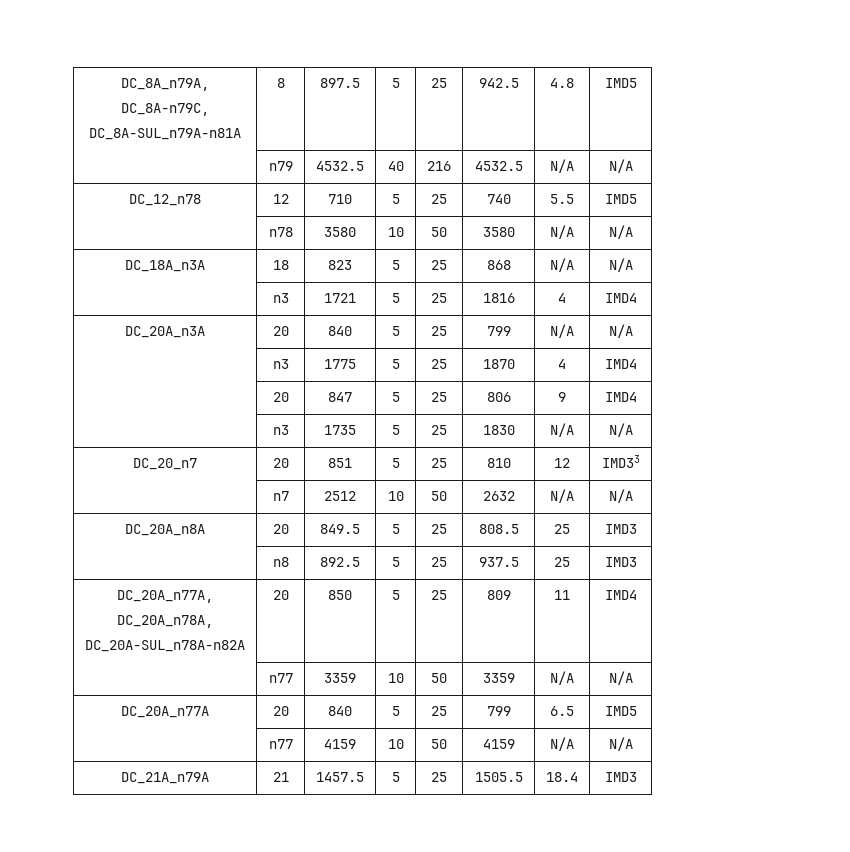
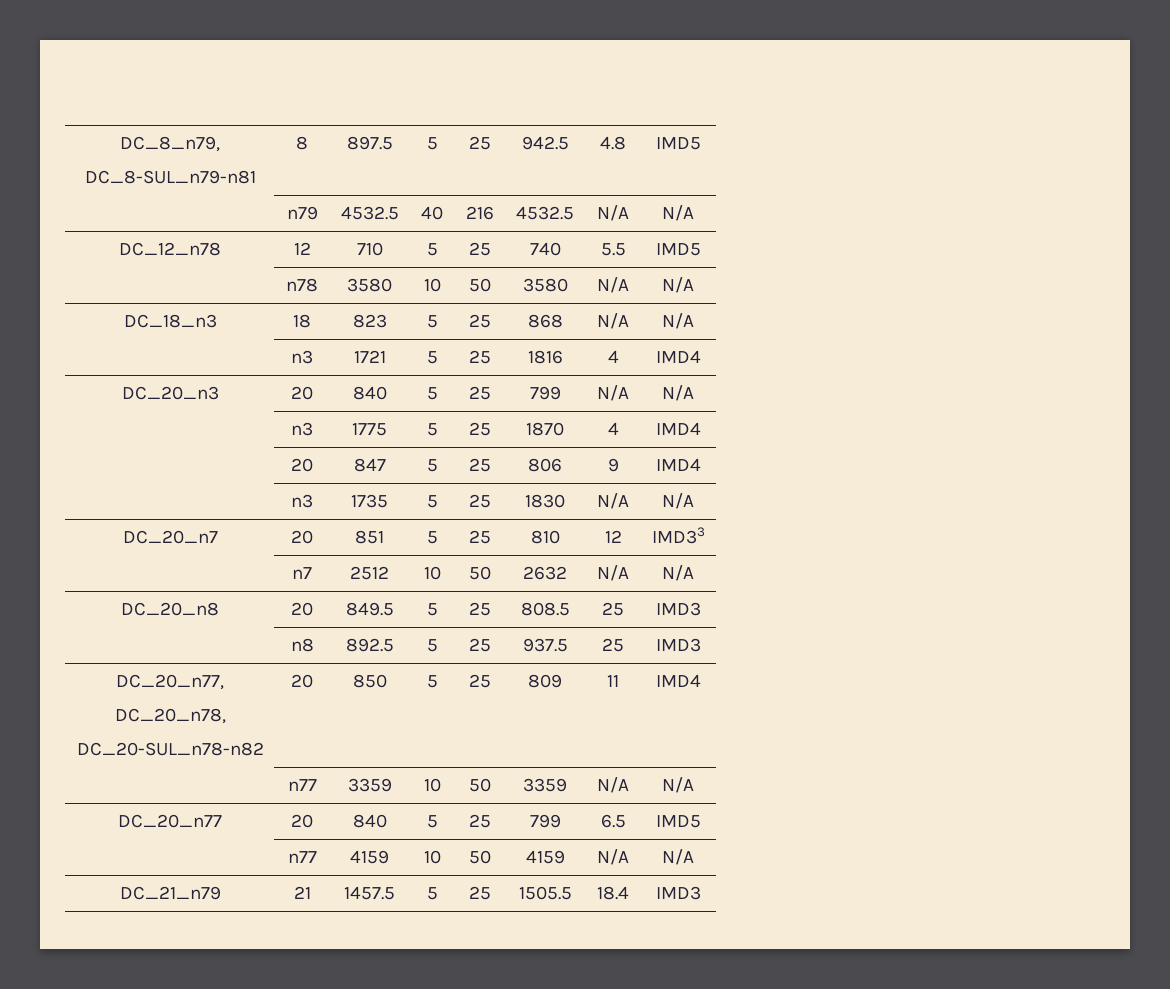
- DC_8A_n79A,
- DC_8A-n79C,
- DC_8A-SUL_n79A-n81A | 8 | 897.5 | 5 | 25 | 942.5 | 4.8 | IMD5
+ DC_8_n79,
+ DC_8-SUL_n79-n81 | 8 | 897.5 | 5 | 25 | 942.5 | 4.8 | IMD5
- DC_18A_n3A | 18 | 823 | 5 | 25 | 868 | N/A | N/A
+ DC_18_n3 | 18 | 823 | 5 | 25 | 868 | N/A | N/A
- DC_20A_n3A | 20 | 840 | 5 | 25 | 799 | N/A | N/A
+ DC_20_n3 | 20 | 840 | 5 | 25 | 799 | N/A | N/A
- DC_20A_n8A | 20 | 849.5 | 5 | 25 | 808.5 | 25 | IMD3
+ DC_20_n8 | 20 | 849.5 | 5 | 25 | 808.5 | 25 | IMD3
- DC_20A_n77A,
- DC_20A_n78A,
- DC_20A-SUL_n78A-n82A | 20 | 850 | 5 | 25 | 809 | 11 | IMD4
+ DC_20_n77,
+ DC_20_n78,
+ DC_20-SUL_n78-n82 | 20 | 850 | 5 | 25 | 809 | 11 | IMD4
- DC_20A_n77A | 20 | 840 | 5 | 25 | 799 | 6.5 | IMD5
+ DC_20_n77 | 20 | 840 | 5 | 25 | 799 | 6.5 | IMD5
- DC_21A_n79A | 21 | 1457.5 | 5 | 25 | 1505.5 | 18.4 | IMD3
+ DC_21_n79 | 21 | 1457.5 | 5 | 25 | 1505.5 | 18.4 | IMD3

